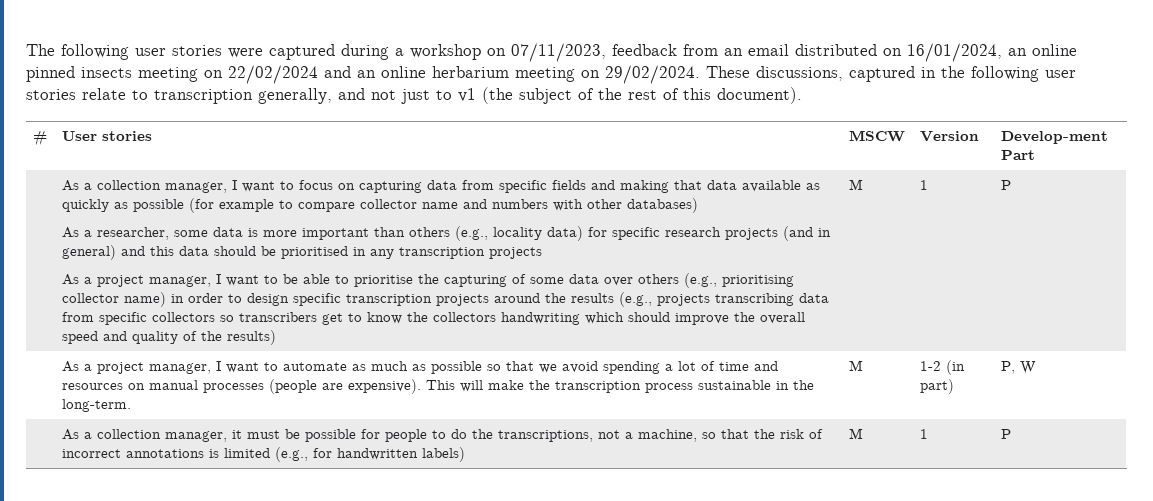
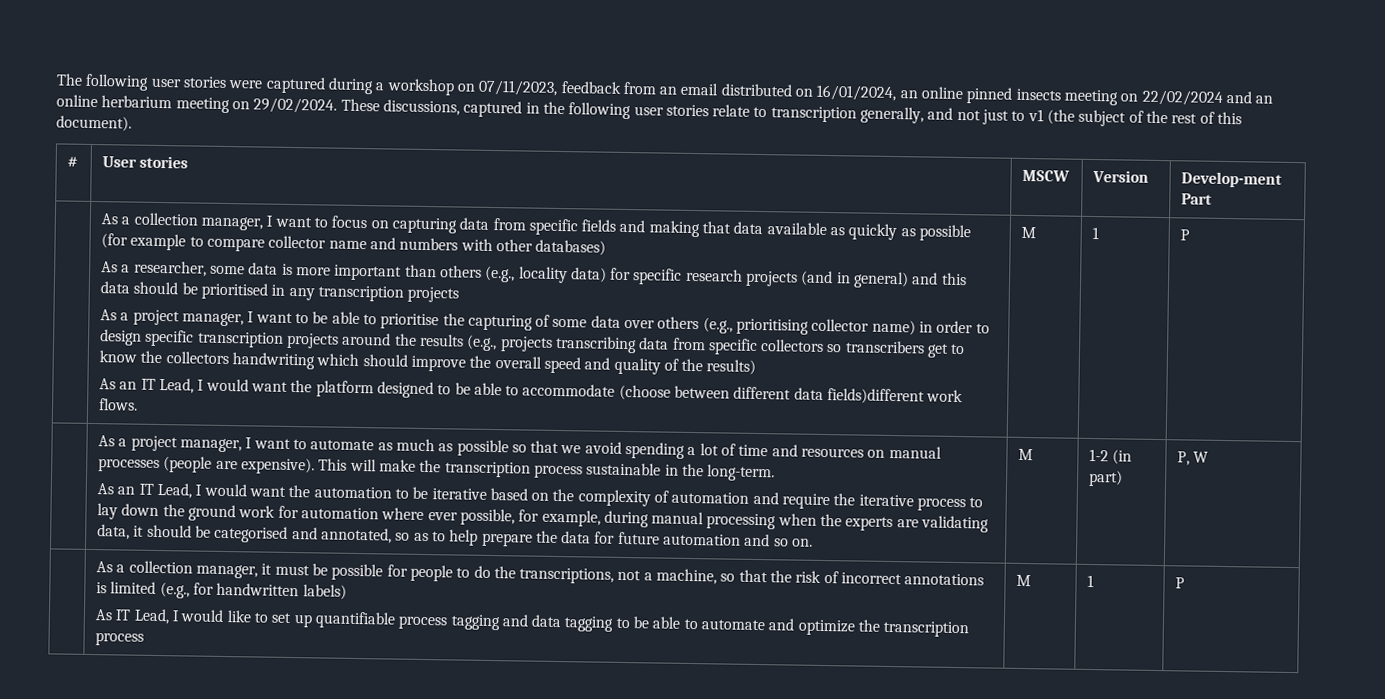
+ As an IT Lead, I would want the platform designed to be able to accommodate (choose between different data fields)different work flows.
+ As an IT Lead, I would want the automation to be iterative based on the complexity of automation and require the iterative process to lay down the ground work for automation where ever possible, for example, during manual processing when the experts are validating data, it should be categorised and annotated, so as to help prepare the data for future automation and so on.
+ As IT Lead, I would like to set up quantifiable process tagging and data tagging to be able to automate and optimize the transcription process

